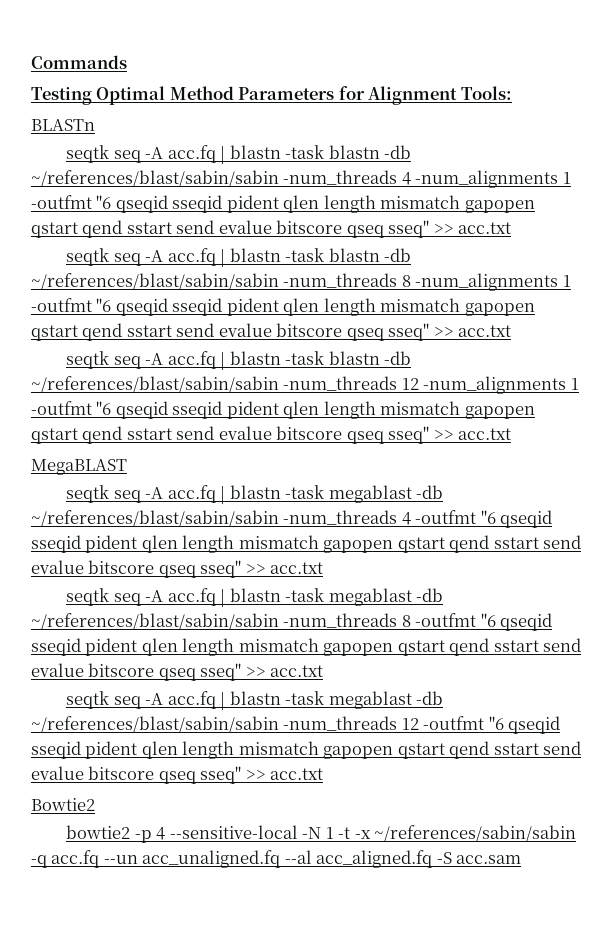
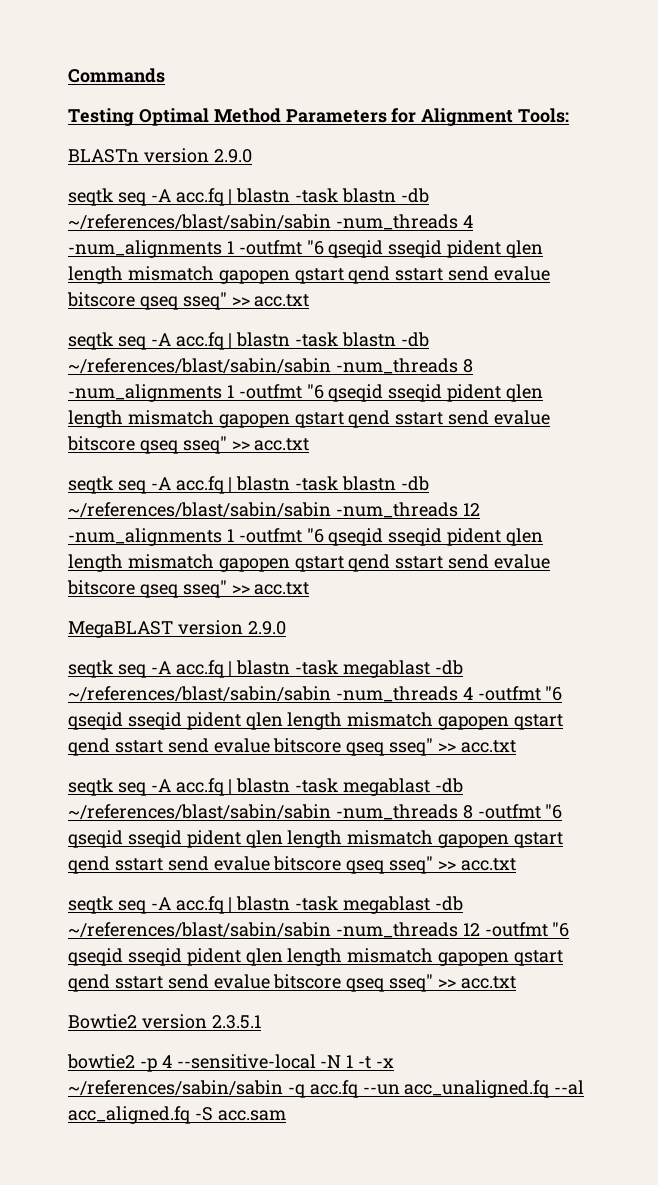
- BLASTn
+ BLASTn version 2.9.0
- MegaBLAST
+ MegaBLAST version 2.9.0
- Bowtie2
+ Bowtie2 version 2.3.5.1

